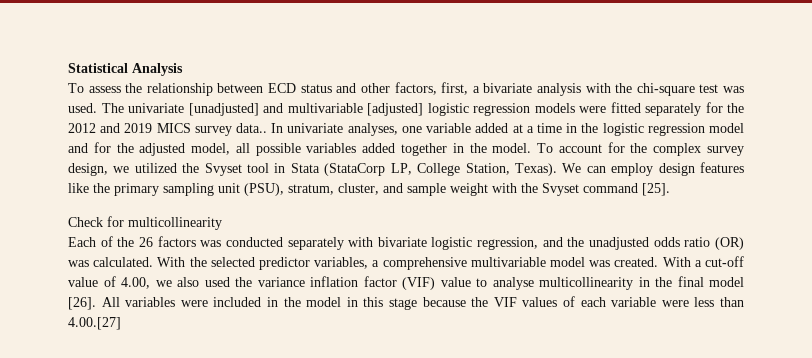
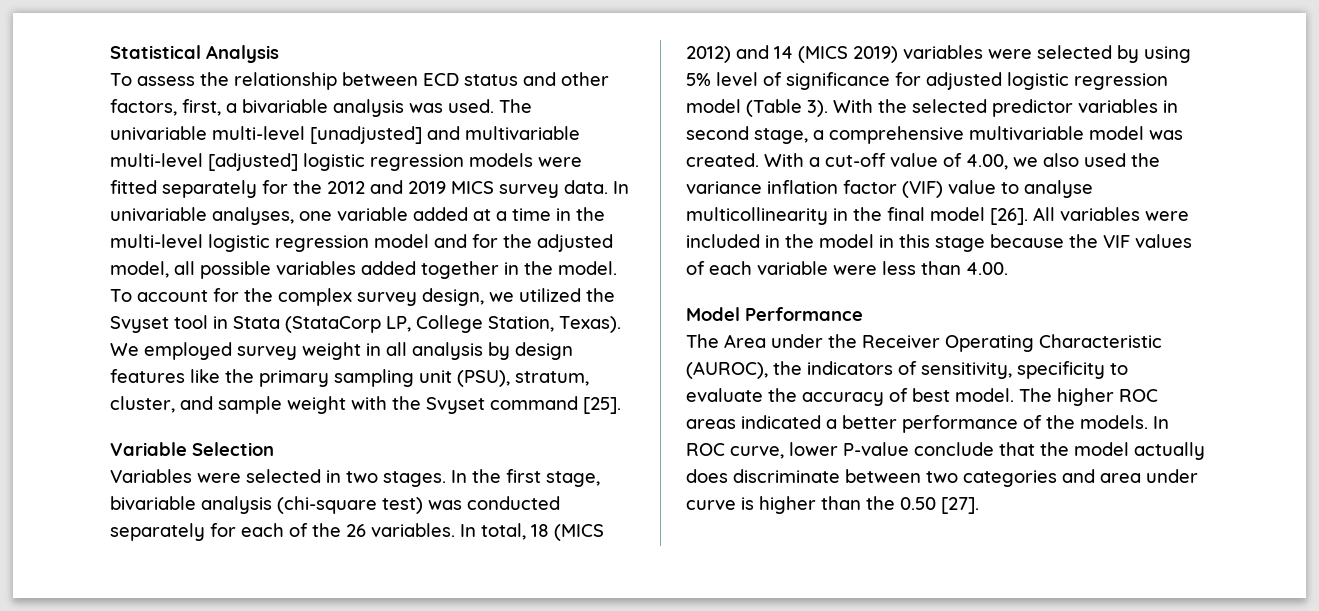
- To assess the relationship between ECD status and other factors, first, a bivariate analysis with the chi-square test was used.
+ To assess the relationship between ECD status and other factors, first, a bivariable analysis was used.
- The univariate [unadjusted] and multivariable [adjusted] logistic regression models were fitted separately for the 2012 and 2019 MICS survey data.. In univariate analyses, one variable added at a time in the logistic regression model and for the adjusted model, all possible variables added together in the model.
+ The univariable multi-level [unadjusted] and multivariable multi-level [adjusted] logistic regression models were fitted separately for the 2012 and 2019 MICS survey data. In univariable analyses, one variable added at a time in the multi-level logistic regression model and for the adjusted model, all possible variables added together in the model.
- We can employ design features like the primary sampling unit (PSU), stratum, cluster, and sample weight with the Svyset command [25].
+ We employed survey weight in all analysis by design features like the primary sampling unit (PSU), stratum, cluster, and sample weight with the Svyset command [25].
- Check for multicollinearity
- Each of the 26 factors was conducted separately with bivariate logistic regression, and the unadjusted odds ratio (OR) was calculated. With the selected predictor variables, a comprehensive multivariable model was created.
+ Variable Selection
+ Variables were selected in two stages. In the first stage, bivariable analysis (chi-square test) was conducted separately for each of the 26 variables. In total, 18 (MICS 2012) and 14 (MICS 2019) variables were selected by using 5% level of significance for adjusted logistic regression model (Table 3). With the selected predictor variables in second stage, a comprehensive multivariable model was created.
- All variables were included in the model in this stage because the VIF values of each variable were less than 4.00.[27]
+ All variables were included in the model in this stage because the VIF values of each variable were less than 4.00.
+ Model Performance
+ The Area under the Receiver Operating Characteristic (AUROC), the indicators of sensitivity, specificity to evaluate the accuracy of best model. The higher ROC areas indicated a better performance of the models. In ROC curve, lower P-value conclude that the model actually does discriminate between two categories and area under curve is higher than the 0.50 [27].

